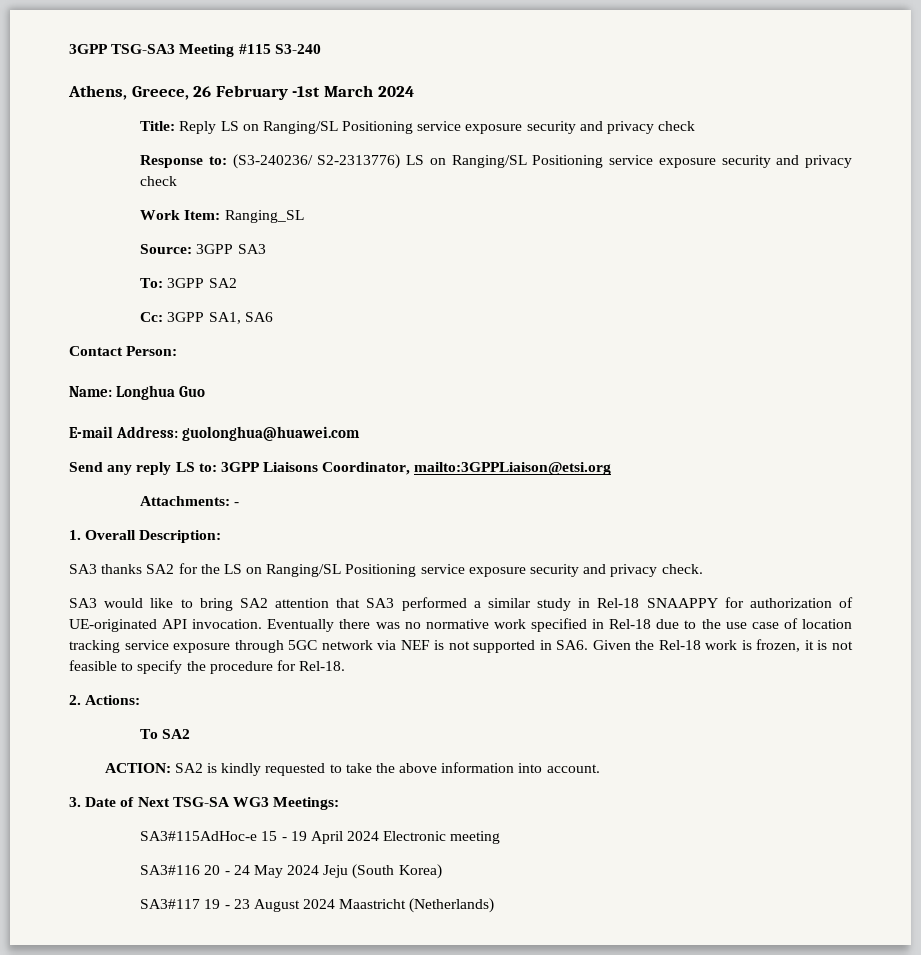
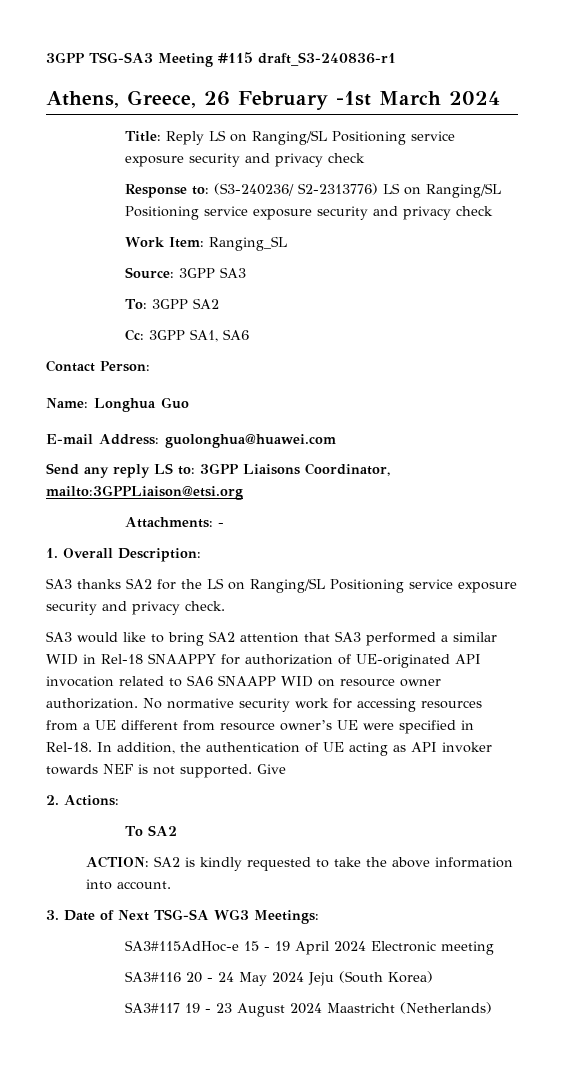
- 3GPP TSG-SA3 Meeting #115 S3-240
+ 3GPP TSG-SA3 Meeting #115 draft_S3-240836-r1
- SA3 would like to bring SA2 attention that SA3 performed a similar study in Rel-18 SNAAPPY for authorization of UE-originated API invocation. Eventually there was no normative work specified in Rel-18 due to the use case of location tracking service exposure through 5GC network via NEF is not supported in SA6. Given the Rel-18 work is frozen, it is not feasible to specify the procedure for Rel-18.
+ SA3 would like to bring SA2 attention that SA3 performed a similar WID in Rel-18 SNAAPPY for authorization of UE-originated API invocation related to SA6 SNAAPP WID on resource owner authorization. No normative security work for accessing resources from a UE different from resource owner’s UE were specified in Rel-18. In addition, the authentication of UE acting as API invoker towards NEF is not supported. Give

